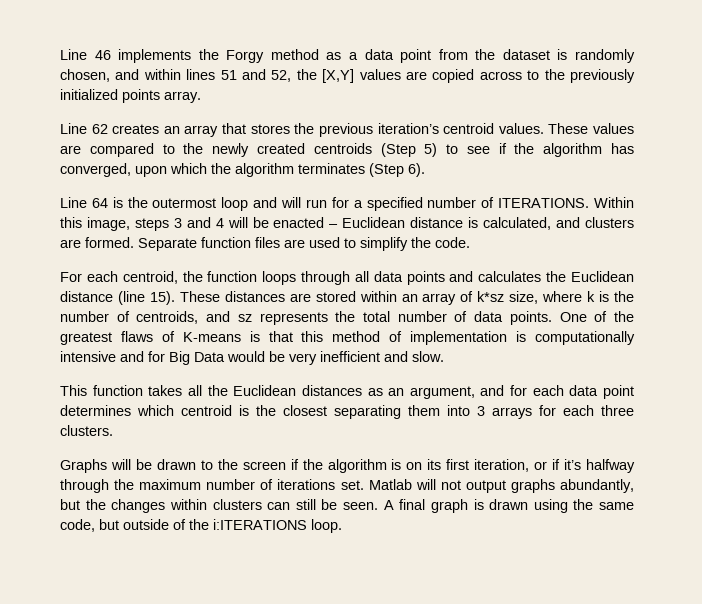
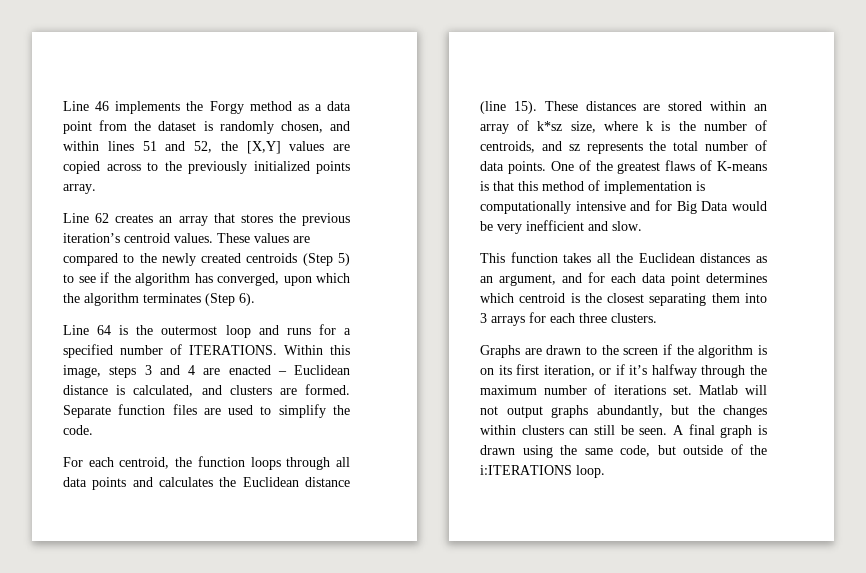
- Line 64 is the outermost loop and will run for a specified number of ITERATIONS.
+ Line 64 is the outermost loop and runs for a specified number of ITERATIONS.
- Within this image, steps 3 and 4 will be enacted – Euclidean distance is calculated, and clusters are formed.
+ Within this image, steps 3 and 4 are enacted – Euclidean distance is calculated, and clusters are formed.
- Graphs will be drawn to the screen if the algorithm is on its first iteration, or if it’s halfway through the maximum number of iterations set.
+ Graphs are drawn to the screen if the algorithm is on its first iteration, or if it’s halfway through the maximum number of iterations set.

